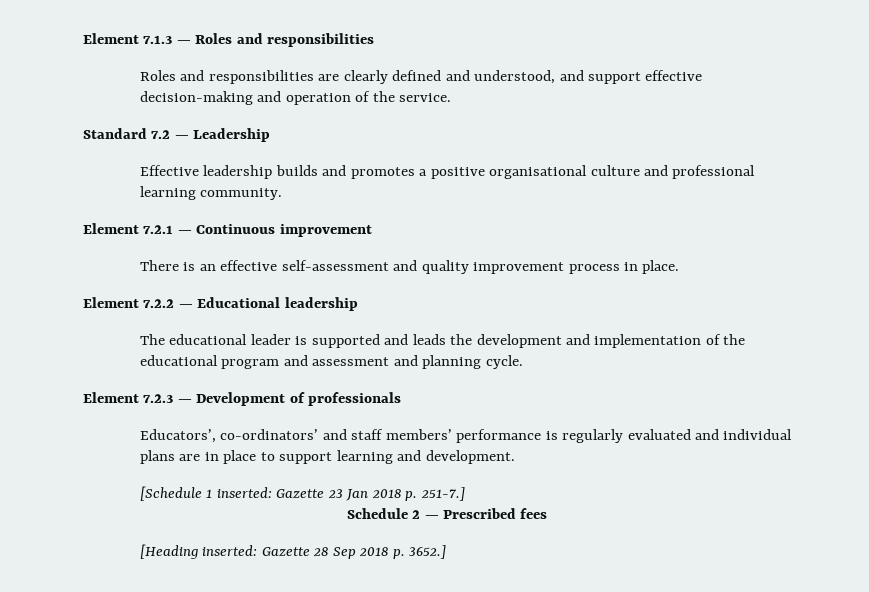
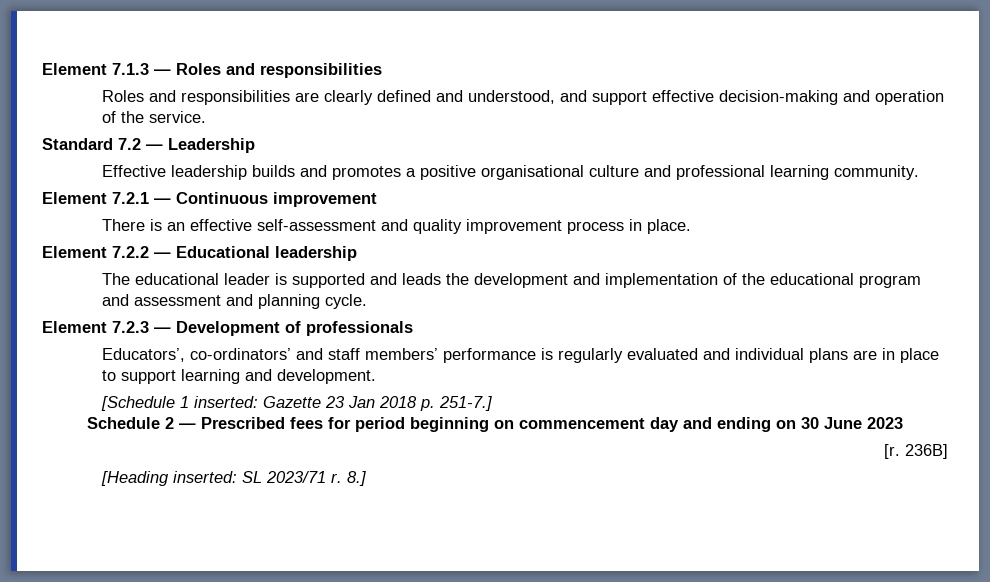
- Schedule 2 — Prescribed fees
- [Heading inserted: Gazette 28 Sep 2018 p. 3652.]
+ Schedule 2 — Prescribed fees for period beginning on commencement day and ending on 30 June 2023
+ [r. 236B]
+ [Heading inserted: SL 2023/71 r. 8.]

